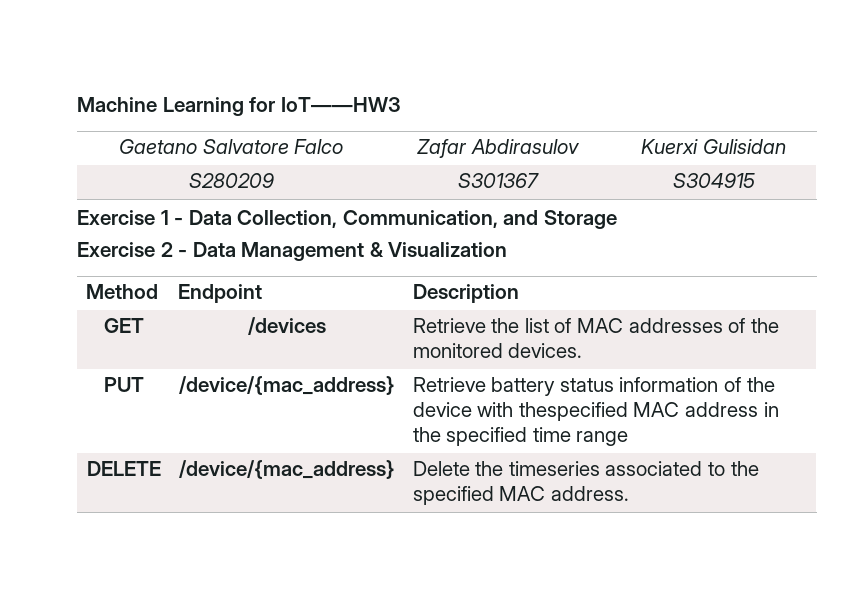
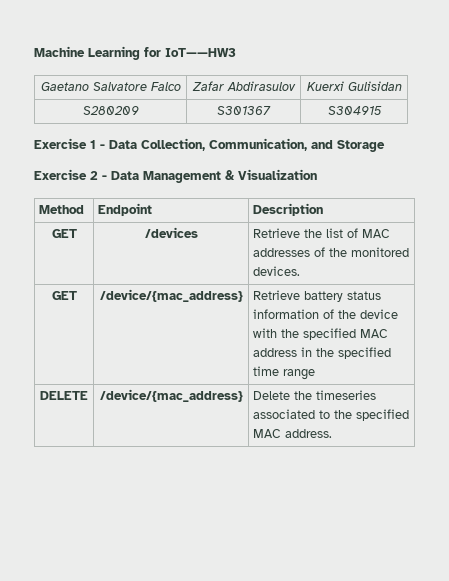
- PUT | /device/{mac_address} | Retrieve battery status information of the device with thespecified MAC address in the specified time range
+ GET | /device/{mac_address} | Retrieve battery status information of the device with the specified MAC address in the specified time range

